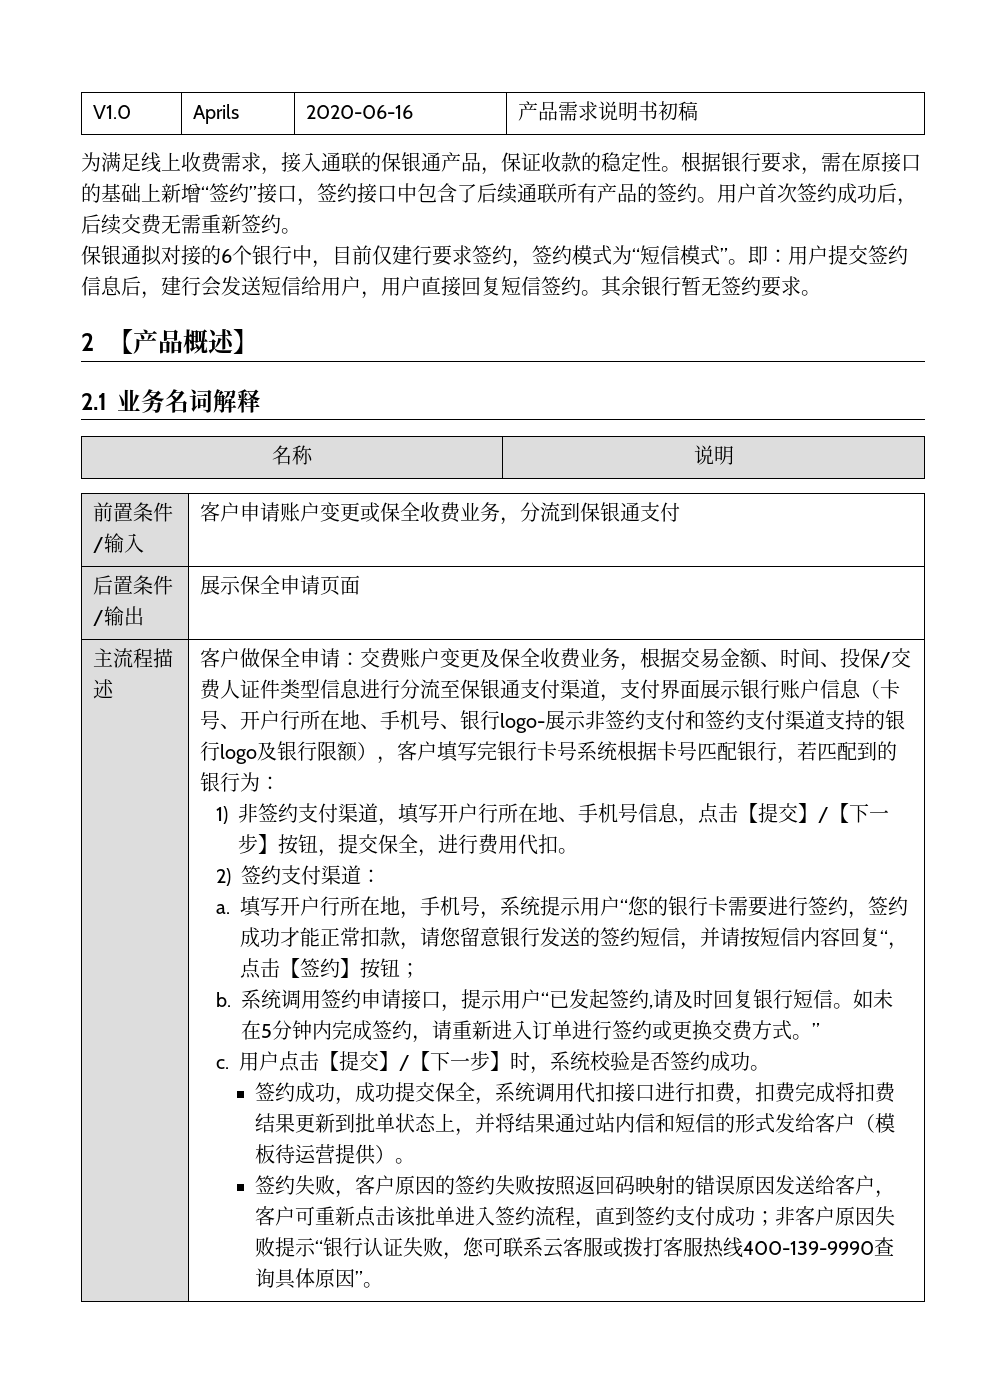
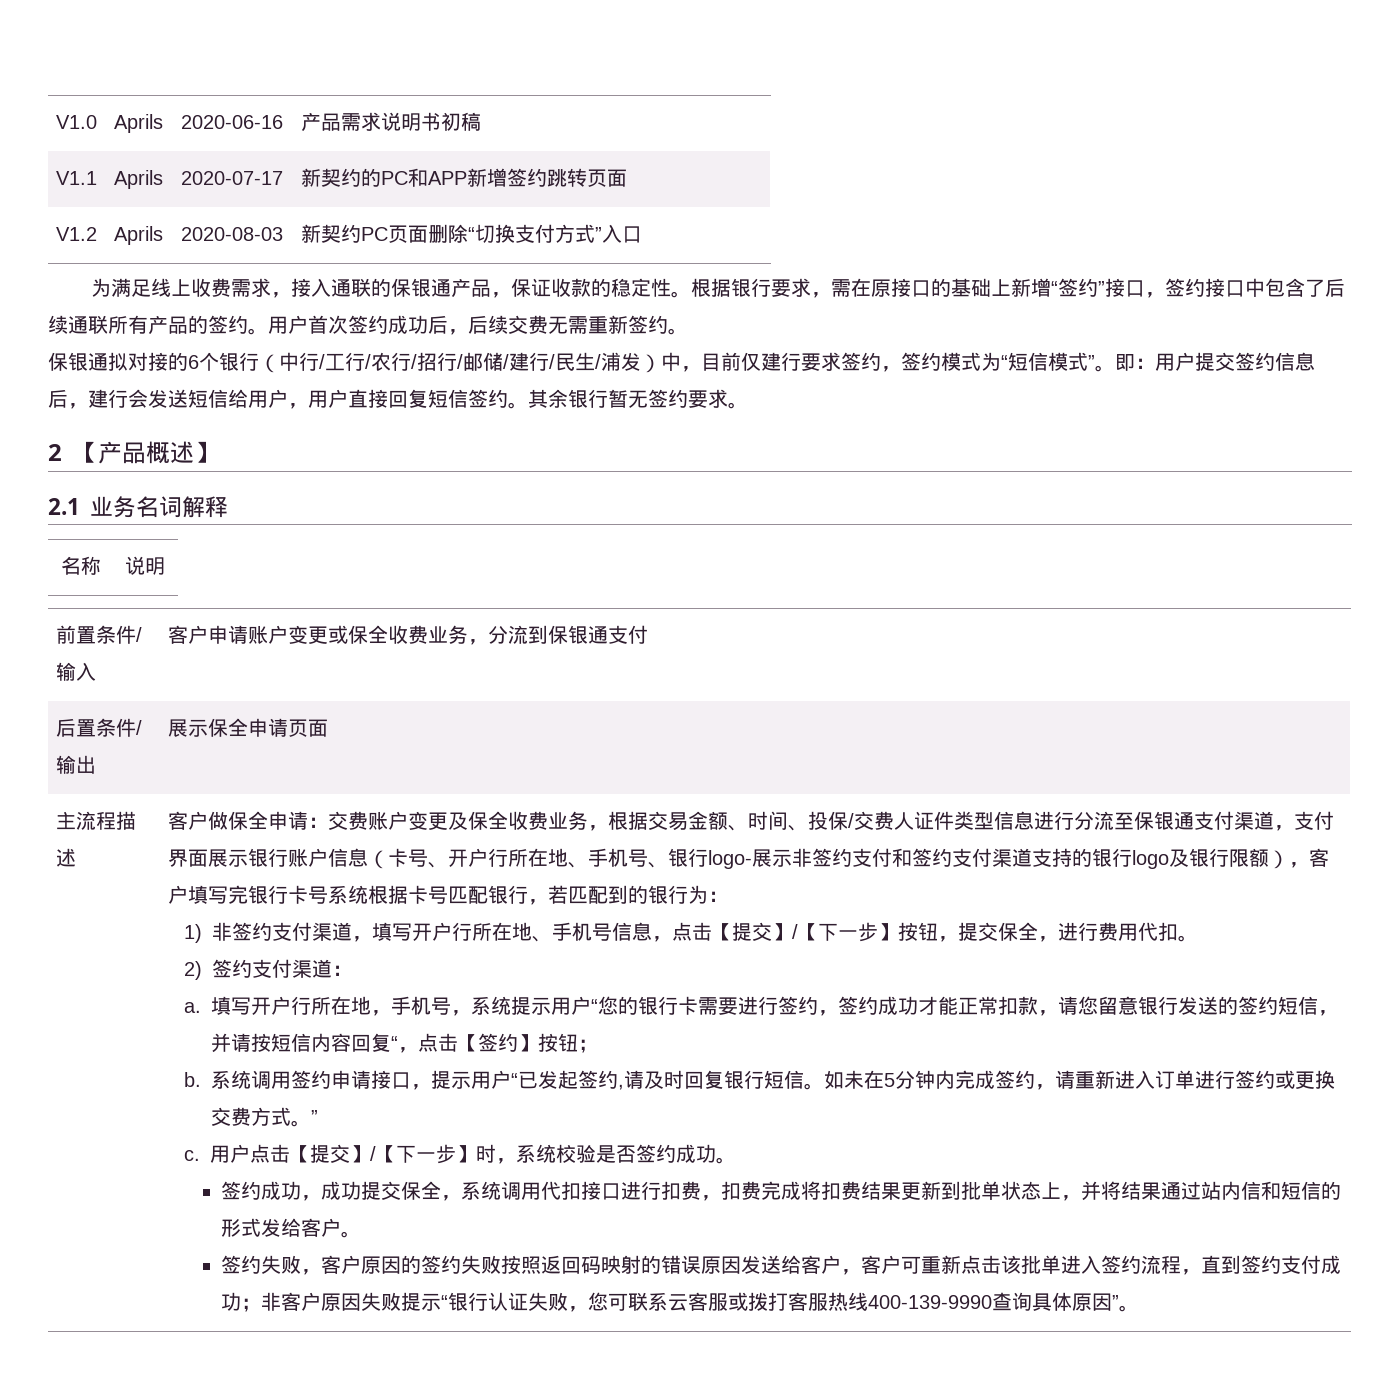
+ V1.1 | Aprils | 2020-07-17 | 新契约的PC和APP新增签约跳转页面
+ V1.2 | Aprils | 2020-08-03 | 新契约PC页面删除“切换支付方式”入口
- 保银通拟对接的6个银行中，目前仅建行要求签约，签约模式为“短信模式”。
+ 保银通拟对接的6个银行（中行/工行/农行/招行/邮储/建行/民生/浦发）中，目前仅建行要求签约，签约模式为“短信模式”。
- 签约成功，成功提交保全，系统调用代扣接口进行扣费，扣费完成将扣费结果更新到批单状态上，并将结果通过站内信和短信的形式发给客户（模板待运营提供）。
+ 签约成功，成功提交保全，系统调用代扣接口进行扣费，扣费完成将扣费结果更新到批单状态上，并将结果通过站内信和短信的形式发给客户。

